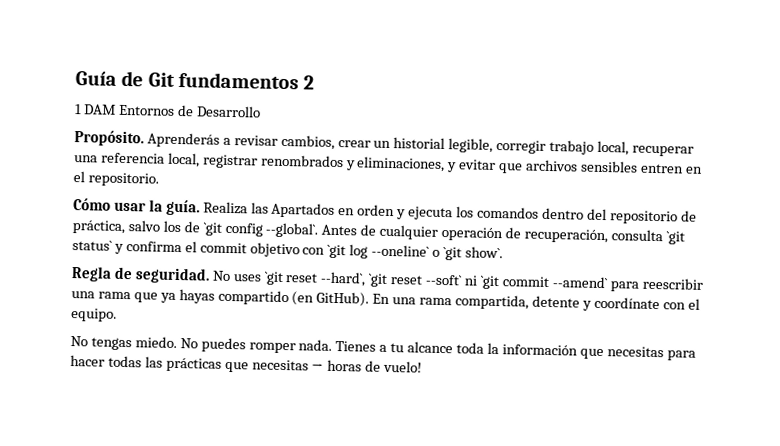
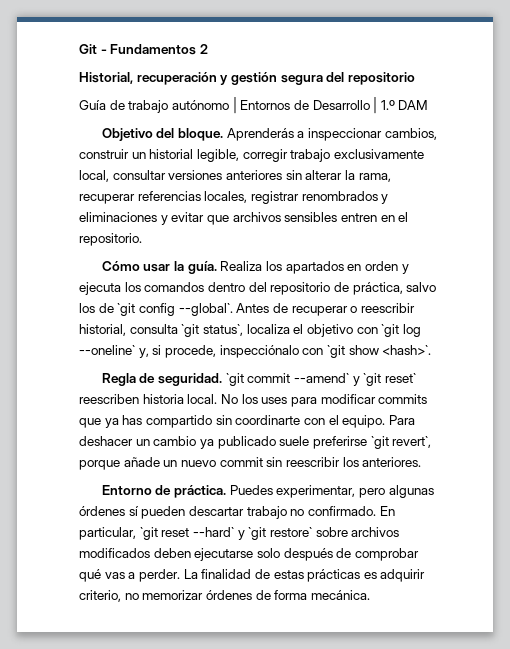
- Guía de Git fundamentos 2
- 1 DAM Entornos de Desarrollo
- Propósito. Aprenderás a revisar cambios, crear un historial legible, corregir trabajo local, recuperar una referencia local, registrar renombrados y eliminaciones, y evitar que archivos sensibles entren en el repositorio.
+ Git - Fundamentos 2
+ Historial, recuperación y gestión segura del repositorio
+ Guía de trabajo autónomo | Entornos de Desarrollo | 1.º DAM
+ Objetivo del bloque. Aprenderás a inspeccionar cambios, construir un historial legible, corregir trabajo exclusivamente local, consultar versiones anteriores sin alterar la rama, recuperar referencias locales, registrar renombrados y eliminaciones y evitar que archivos sensibles entren en el repositorio.
- Realiza las Apartados en orden y ejecuta los comandos dentro del repositorio de práctica, salvo los de `git config --global`.
+ Realiza los apartados en orden y ejecuta los comandos dentro del repositorio de práctica, salvo los de `git config --global`.
- Antes de cualquier operación de recuperación, consulta `git status` y confirma el commit objetivo con `git log --oneline` o `git show`.
- Regla de seguridad. No uses `git reset --hard`, `git reset --soft` ni `git commit --amend` para reescribir una rama que ya hayas compartido (en GitHub). En una rama compartida, detente y coordínate con el equipo.
- No tengas miedo. No puedes romper nada. Tienes a tu alcance toda la información que necesitas para hacer todas las prácticas que necesitas → horas de vuelo!
+ Antes de recuperar o reescribir historial, consulta `git status`, localiza el objetivo con `git log --oneline` y, si procede, inspecciónalo con `git show <hash>`.
+ Regla de seguridad. `git commit --amend` y `git reset` reescriben historia local. No los uses para modificar commits que ya has compartido sin coordinarte con el equipo. Para deshacer un cambio ya publicado suele preferirse `git revert`, porque añade un nuevo commit sin reescribir los anteriores.
+ Entorno de práctica. Puedes experimentar, pero algunas órdenes sí pueden descartar trabajo no confirmado. En particular, `git reset --hard` y `git restore` sobre archivos modificados deben ejecutarse solo después de comprobar qué vas a perder. La finalidad de estas prácticas es adquirir criterio, no memorizar órdenes de forma mecánica.

